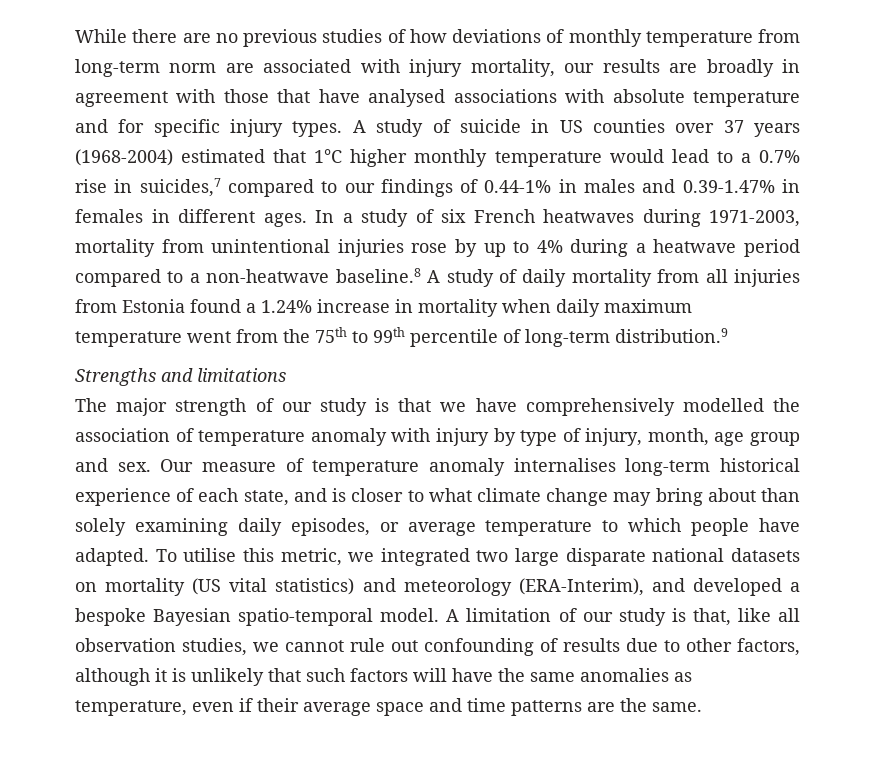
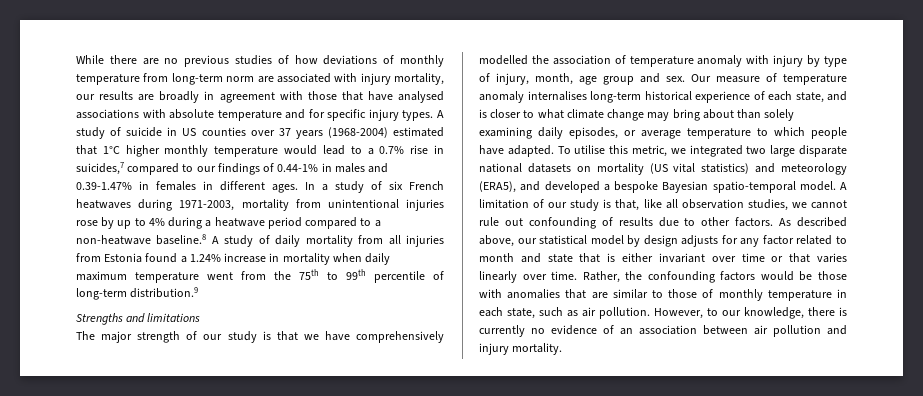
- To utilise this metric, we integrated two large disparate national datasets on mortality (US vital statistics) and meteorology (ERA-Interim), and developed a bespoke Bayesian spatio-temporal model.
+ To utilise this metric, we integrated two large disparate national datasets on mortality (US vital statistics) and meteorology (ERA5), and developed a bespoke Bayesian spatio-temporal model.
- A limitation of our study is that, like all observation studies, we cannot rule out confounding of results due to other factors, although it is unlikely that such factors will have the same anomalies as temperature, even if their average space and time patterns are the same.
+ A limitation of our study is that, like all observation studies, we cannot rule out confounding of results due to other factors. As described above, our statistical model by design adjusts for any factor related to month and state that is either invariant over time or that varies linearly over time. Rather, the confounding factors would be those with anomalies that are similar to those of monthly temperature in each state, such as air pollution. However, to our knowledge, there is currently no evidence of an association between air pollution and injury mortality.

